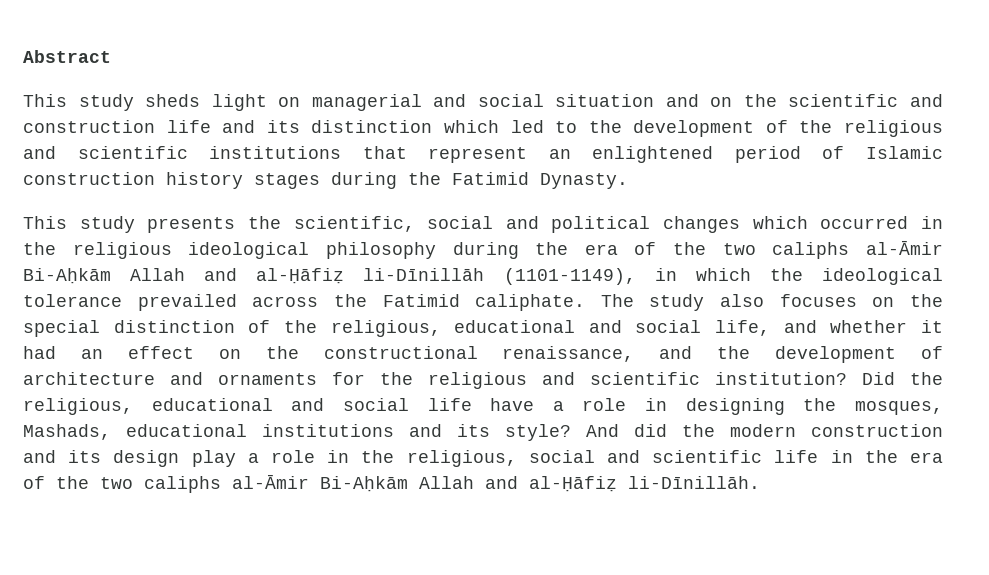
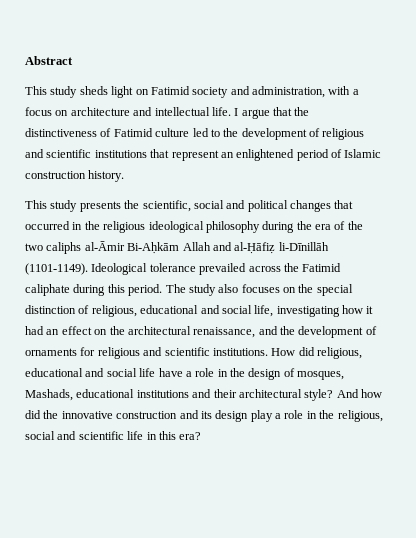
- This study sheds light on managerial and social situation and on the scientific and construction life and its distinction which led to the development of the religious and scientific institutions that represent an enlightened period of Islamic construction history stages during the Fatimid Dynasty.
+ This study sheds light on Fatimid society and administration, with a focus on architecture and intellectual life. I argue that the distinctiveness of Fatimid culture led to the development of religious and scientific institutions that represent an enlightened period of Islamic construction history.
- This study presents the scientific, social and political changes which occurred in the religious ideological philosophy during the era of the two caliphs al-Āmir Bi-Aḥkām Allah and al-Ḥāfiẓ li-Dīnillāh (1101-1149), in which the ideological tolerance prevailed across the Fatimid caliphate.
+ This study presents the scientific, social and political changes that occurred in the religious ideological philosophy during the era of the two caliphs al-Āmir Bi-Aḥkām Allah and al-Ḥāfiẓ li-Dīnillāh (1101-1149). Ideological tolerance prevailed across the Fatimid caliphate during this period.
- The study also focuses on the special distinction of the religious, educational and social life, and whether it had an effect on the constructional renaissance, and the development of architecture and ornaments for the religious and scientific institution? Did the religious, educational and social life have a role in designing the mosques, Mashads, educational institutions and its style?
+ The study also focuses on the special distinction of religious, educational and social life, investigating how it had an effect on the architectural renaissance, and the development of ornaments for religious and scientific institutions. How did religious, educational and social life have a role in the design of mosques, Mashads, educational institutions and their architectural style?
- And did the modern construction and its design play a role in the religious, social and scientific life in the era of the two caliphs al-Āmir Bi-Aḥkām Allah and al-Ḥāfiẓ li-Dīnillāh.
+ And how did the innovative construction and its design play a role in the religious, social and scientific life in this era?

